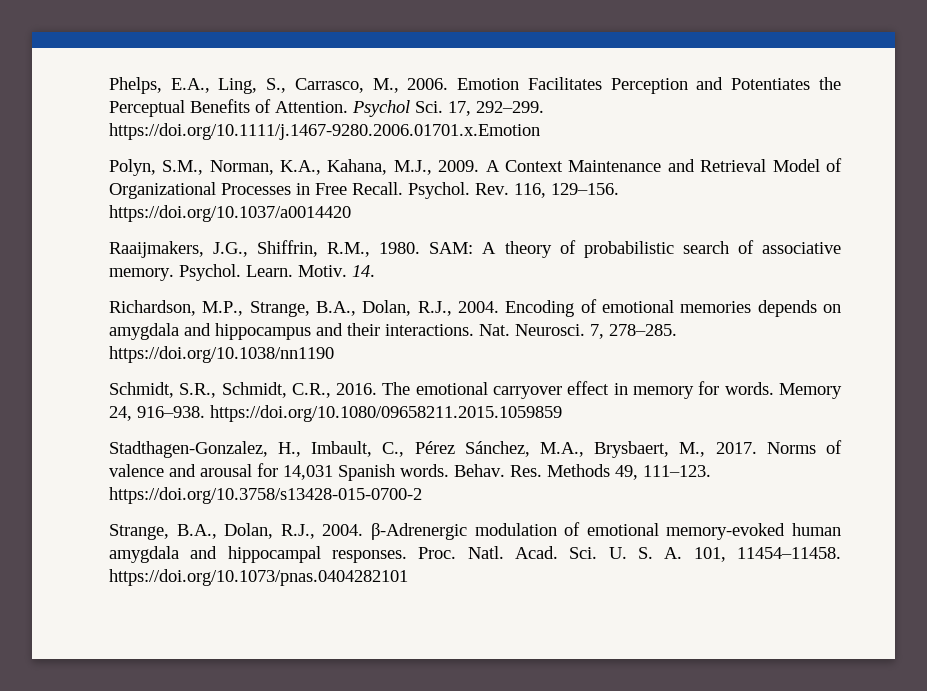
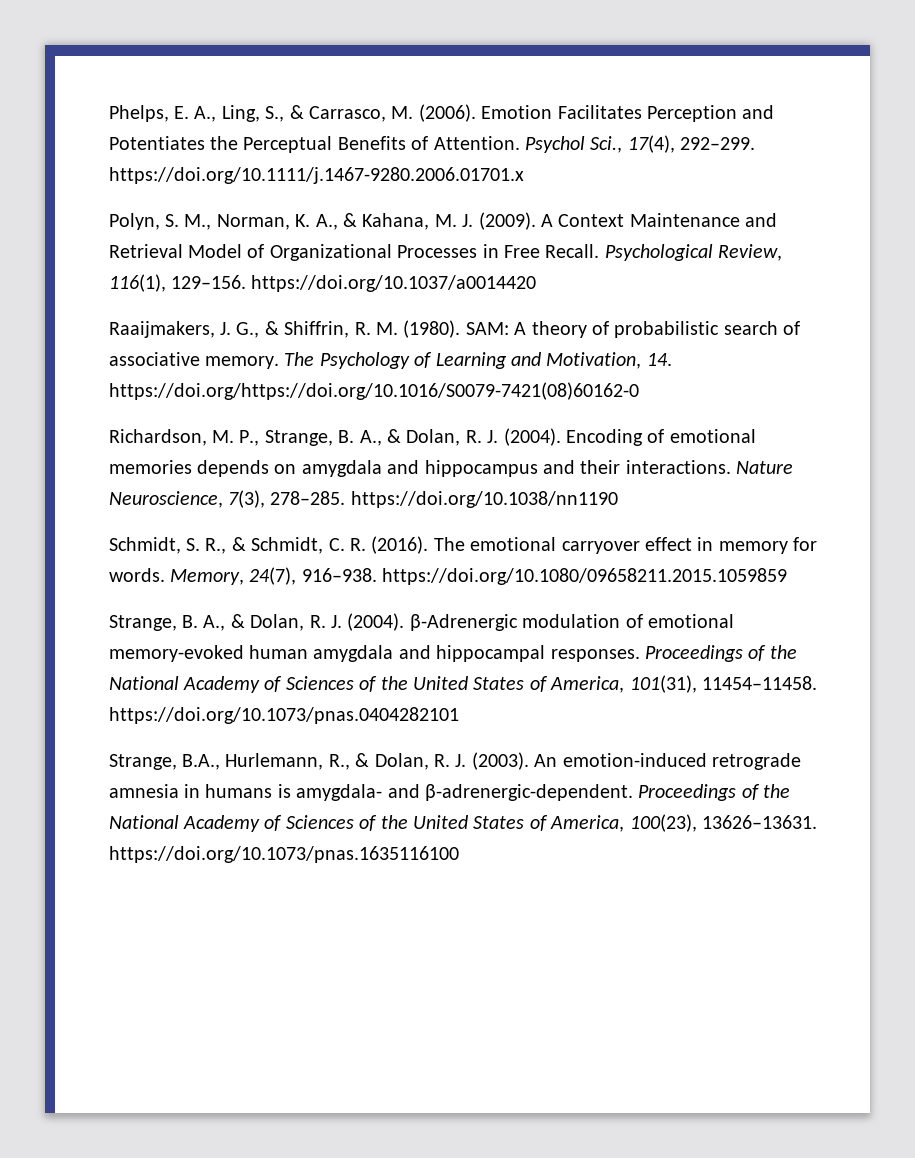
- Phelps, E.A., Ling, S., Carrasco, M., 2006.
+ Phelps, E. A., Ling, S., & Carrasco, M. (2006).
- Psychol Sci. 17, 292–299. https://doi.org/10.1111/j.1467-9280.2006.01701.x.Emotion
- Polyn, S.M., Norman, K.A., Kahana, M.J., 2009.
+ Psychol Sci., 17(4), 292–299. https://doi.org/10.1111/j.1467-9280.2006.01701.x
+ Polyn, S. M., Norman, K. A., & Kahana, M. J. (2009).
- Psychol. Rev. 116, 129–156. https://doi.org/10.1037/a0014420
+ Psychological Review, 116(1), 129–156. https://doi.org/10.1037/a0014420
- Raaijmakers, J.G., Shiffrin, R.M., 1980.
+ Raaijmakers, J. G., & Shiffrin, R. M. (1980).
- Psychol. Learn. Motiv. 14.
+ The Psychology of Learning and Motivation, 14. https://doi.org/https://doi.org/10.1016/S0079-7421(08)60162-0
- Richardson, M.P., Strange, B.A., Dolan, R.J., 2004.
+ Richardson, M. P., Strange, B. A., & Dolan, R. J. (2004).
- Nat. Neurosci. 7, 278–285. https://doi.org/10.1038/nn1190
+ Nature Neuroscience, 7(3), 278–285. https://doi.org/10.1038/nn1190
- Schmidt, S.R., Schmidt, C.R., 2016.
+ Schmidt, S. R., & Schmidt, C. R. (2016).
- Memory 24, 916–938. https://doi.org/10.1080/09658211.2015.1059859
+ Memory, 24(7), 916–938. https://doi.org/10.1080/09658211.2015.1059859
- Stadthagen-Gonzalez, H., Imbault, C., Pérez Sánchez, M.A., Brysbaert, M., 2017. Norms of valence and arousal for 14,031 Spanish words. Behav. Res. Methods 49, 111–123. https://doi.org/10.3758/s13428-015-0700-2
- Strange, B.A., Dolan, R.J., 2004. β-Adrenergic modulation of emotional memory-evoked human amygdala and hippocampal responses.
+ Strange, B. A., & Dolan, R. J. (2004). β-Adrenergic modulation of emotional memory-evoked human amygdala and hippocampal responses.
- Proc. Natl. Acad. Sci. U. S. A. 101, 11454–11458. https://doi.org/10.1073/pnas.0404282101
+ Proceedings of the National Academy of Sciences of the United States of America, 101(31), 11454–11458. https://doi.org/10.1073/pnas.0404282101
+ Strange, B.A., Hurlemann, R., & Dolan, R. J. (2003). An emotion-induced retrograde amnesia in humans is amygdala- and β-adrenergic-dependent. Proceedings of the National Academy of Sciences of the United States of America, 100(23), 13626–13631. https://doi.org/10.1073/pnas.1635116100

